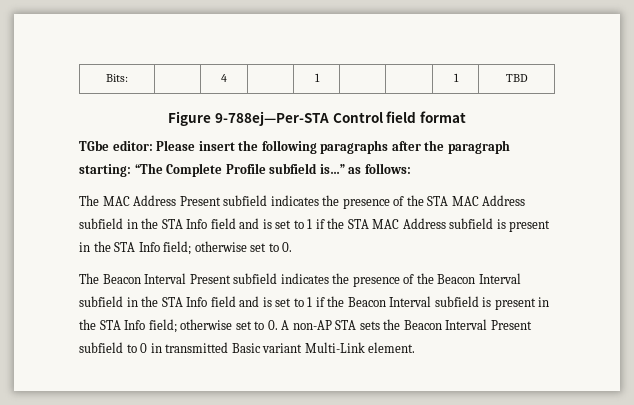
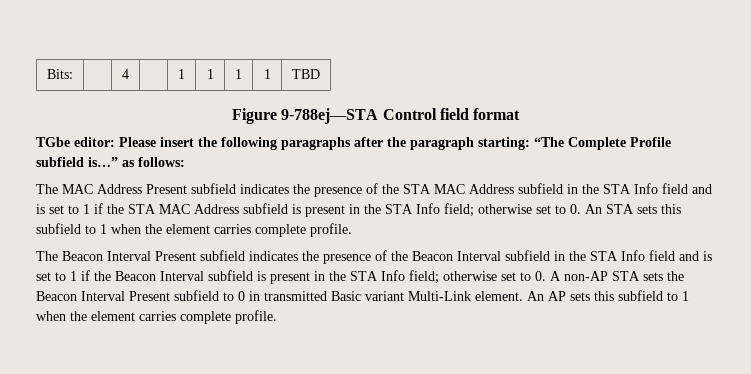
- Bits: | | 4 | | 1 | | | 1 | TBD
+ Bits: | | 4 | | 1 | 1 | 1 | 1 | TBD
- Figure 9-788ej—Per-STA Control field format
+ Figure 9-788ej—STA Control field format
- The MAC Address Present subfield indicates the presence of the STA MAC Address subfield in the STA Info field and is set to 1 if the STA MAC Address subfield is present in the STA Info field; otherwise set to 0.
+ The MAC Address Present subfield indicates the presence of the STA MAC Address subfield in the STA Info field and is set to 1 if the STA MAC Address subfield is present in the STA Info field; otherwise set to 0. An STA sets this subfield to 1 when the element carries complete profile.
+ An AP sets this subfield to 1 when the element carries complete profile.

